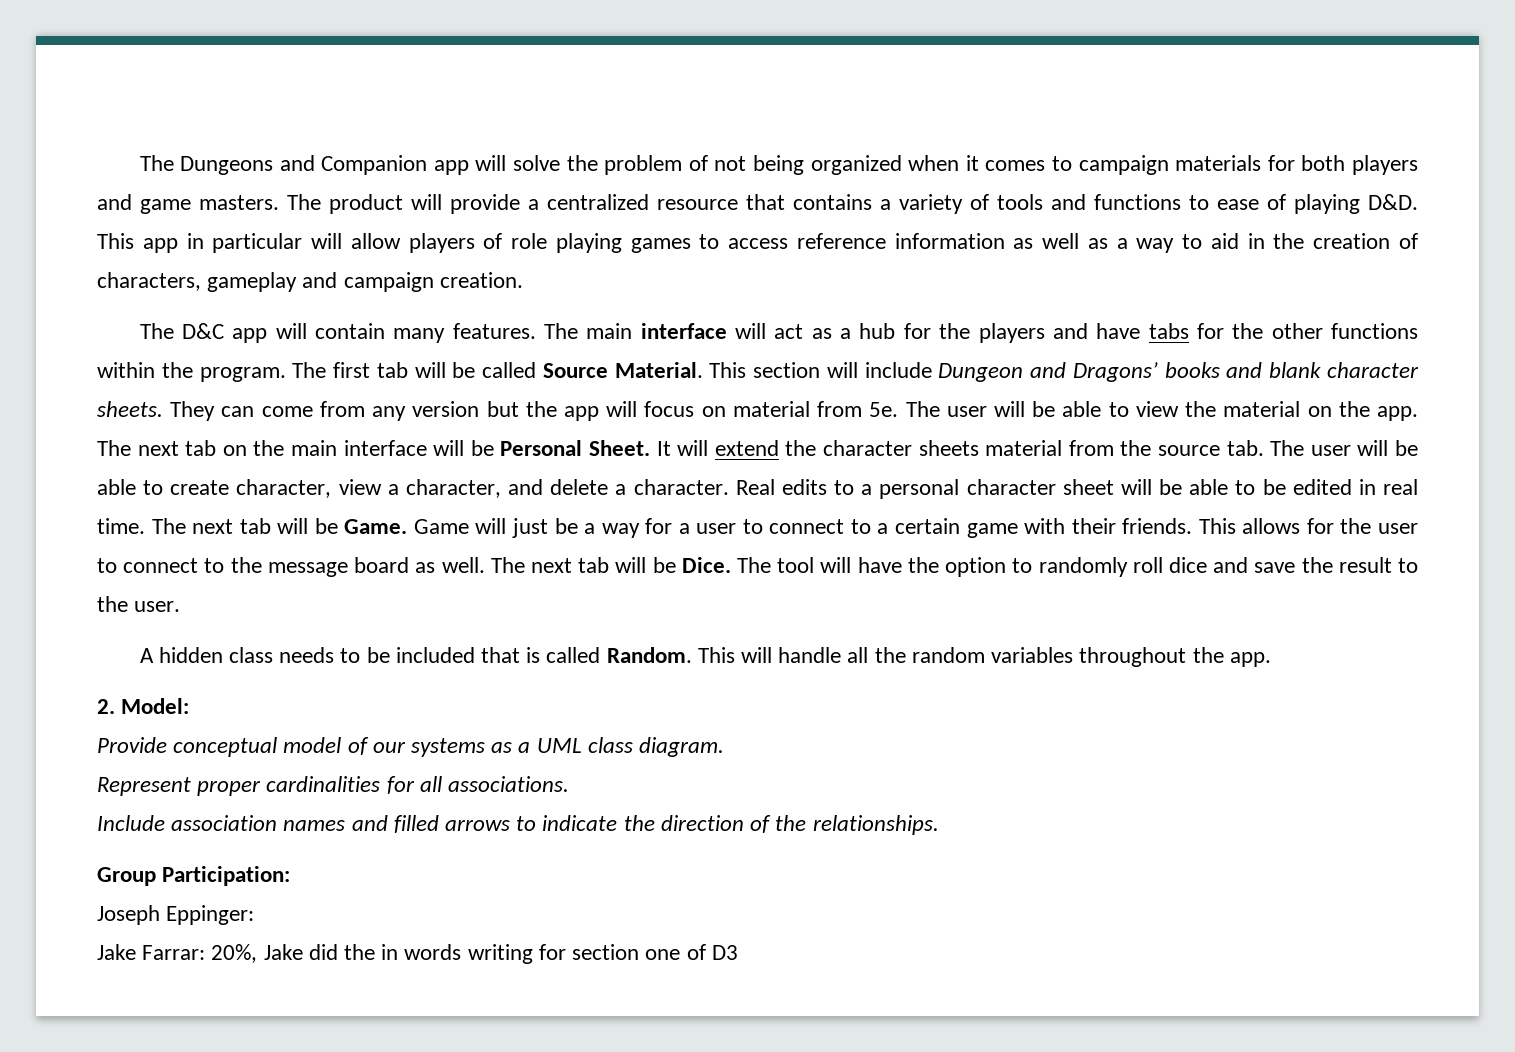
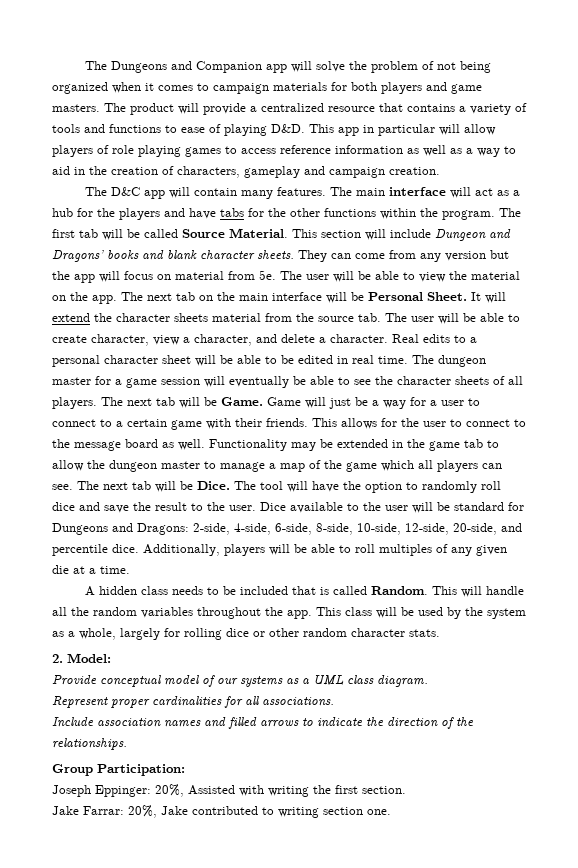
- The next tab will be Game.
+ The dungeon master for a game session will eventually be able to see the character sheets of all players. The next tab will be Game.
+ Functionality may be extended in the game tab to allow the dungeon master to manage a map of the game which all players can see.
+ Dice available to the user will be standard for Dungeons and Dragons: 2-side, 4-side, 6-side, 8-side, 10-side, 12-side, 20-side, and percentile dice. Additionally, players will be able to roll multiples of any given die at a time.
+ This class will be used by the system as a whole, largely for rolling dice or other random character stats.
- Joseph Eppinger:
- Jake Farrar: 20%, Jake did the in words writing for section one of D3
+ Joseph Eppinger: 20%, Assisted with writing the first section.
+ Jake Farrar: 20%, Jake contributed to writing section one.

